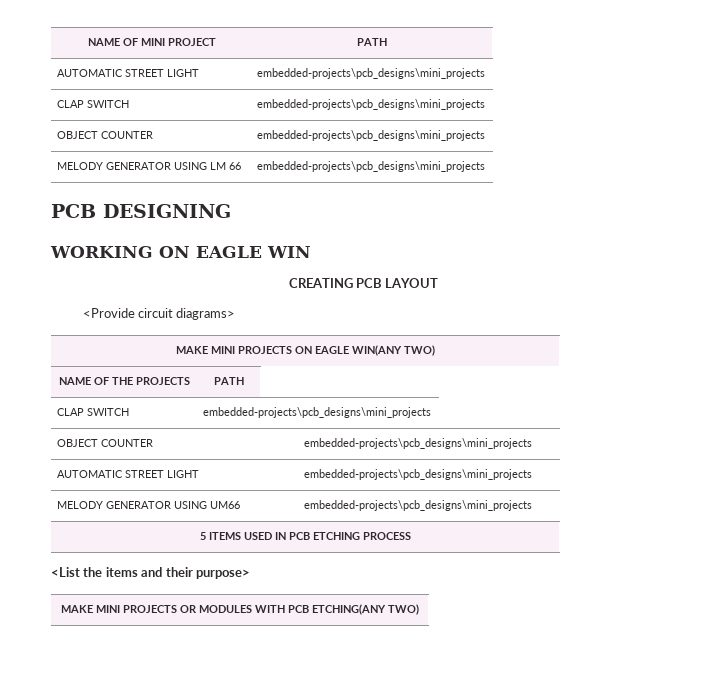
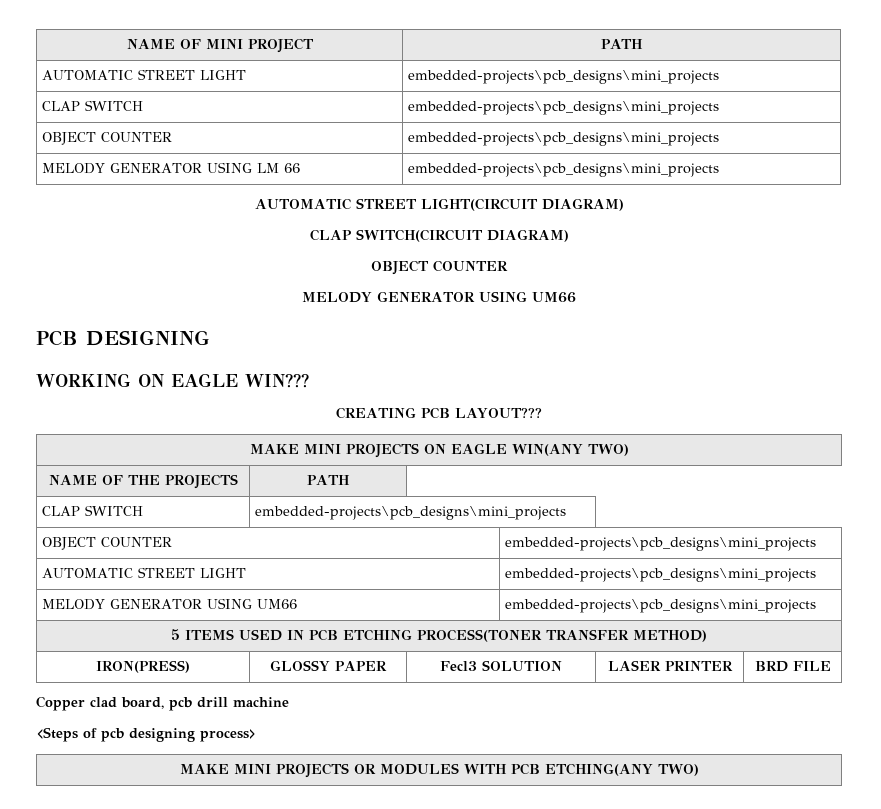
+ AUTOMATIC STREET LIGHT(CIRCUIT DIAGRAM)
+ CLAP SWITCH(CIRCUIT DIAGRAM)
+ OBJECT COUNTER
+ MELODY GENERATOR USING UM66
- WORKING ON EAGLE WIN
+ WORKING ON EAGLE WIN???
- CREATING PCB LAYOUT
- <Provide circuit diagrams>
+ CREATING PCB LAYOUT???
- 5 ITEMS USED IN PCB ETCHING PROCESS
- <List the items and their purpose>
+ 5 ITEMS USED IN PCB ETCHING PROCESS(TONER TRANSFER METHOD)
+ IRON(PRESS) | GLOSSY PAPER | Fecl3 SOLUTION | LASER PRINTER | BRD FILE
+ Copper clad board, pcb drill machine
+ <Steps of pcb designing process>

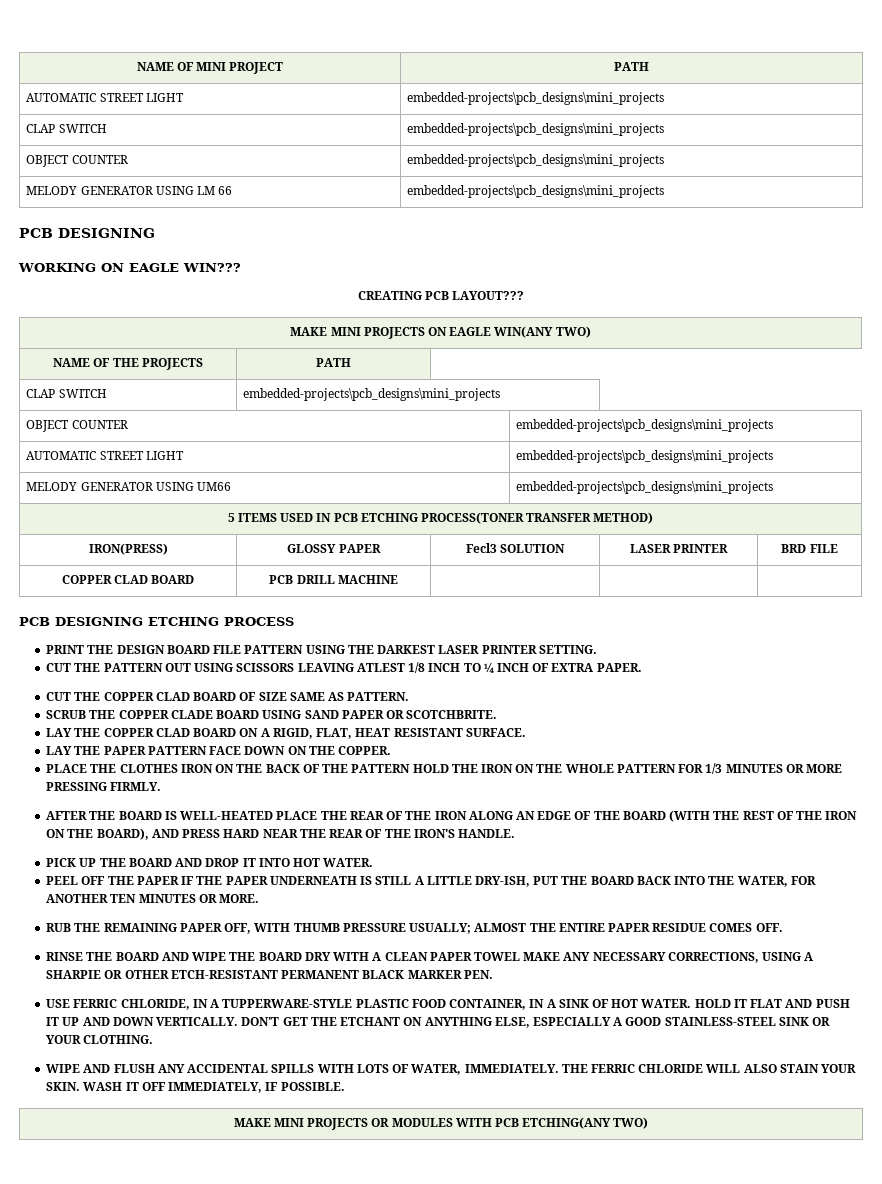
- AUTOMATIC STREET LIGHT(CIRCUIT DIAGRAM)
- CLAP SWITCH(CIRCUIT DIAGRAM)
- OBJECT COUNTER
- MELODY GENERATOR USING UM66
- Copper clad board, pcb drill machine
- <Steps of pcb designing process>
+ COPPER CLAD BOARD | PCB DRILL MACHINE | | |
+ PCB DESIGNING ETCHING PROCESS
+ PRINT THE DESIGN BOARD FILE PATTERN USING THE DARKEST LASER PRINTER SETTING.
+ CUT THE PATTERN OUT USING SCISSORS LEAVING ATLEST 1/8 INCH TO ¼ INCH OF EXTRA PAPER.
+ CUT THE COPPER CLAD BOARD OF SIZE SAME AS PATTERN.
+ SCRUB THE COPPER CLADE BOARD USING SAND PAPER OR SCOTCHBRITE.
+ LAY THE COPPER CLAD BOARD ON A RIGID, FLAT, HEAT RESISTANT SURFACE.
+ LAY THE PAPER PATTERN FACE DOWN ON THE COPPER.
+ PLACE THE CLOTHES IRON ON THE BACK OF THE PATTERN HOLD THE IRON ON THE WHOLE PATTERN FOR 1/3 MINUTES OR MORE PRESSING FIRMLY.
+ AFTER THE BOARD IS WELL-HEATED PLACE THE REAR OF THE IRON ALONG AN EDGE OF THE BOARD (WITH THE REST OF THE IRON ON THE BOARD), AND PRESS HARD NEAR THE REAR OF THE IRON'S HANDLE.
+ PICK UP THE BOARD AND DROP IT INTO HOT WATER.
+ PEEL OFF THE PAPER IF THE PAPER UNDERNEATH IS STILL A LITTLE DRY-ISH, PUT THE BOARD BACK INTO THE WATER, FOR ANOTHER TEN MINUTES OR MORE.
+ RUB THE REMAINING PAPER OFF, WITH THUMB PRESSURE USUALLY; ALMOST THE ENTIRE PAPER RESIDUE COMES OFF.
+ RINSE THE BOARD AND WIPE THE BOARD DRY WITH A CLEAN PAPER TOWEL MAKE ANY NECESSARY CORRECTIONS, USING A SHARPIE OR OTHER ETCH-RESISTANT PERMANENT BLACK MARKER PEN.
+ USE FERRIC CHLORIDE, IN A TUPPERWARE-STYLE PLASTIC FOOD CONTAINER, IN A SINK OF HOT WATER. HOLD IT FLAT AND PUSH IT UP AND DOWN VERTICALLY. DON'T GET THE ETCHANT ON ANYTHING ELSE, ESPECIALLY A GOOD STAINLESS-STEEL SINK OR YOUR CLOTHING.
+ WIPE AND FLUSH ANY ACCIDENTAL SPILLS WITH LOTS OF WATER, IMMEDIATELY. THE FERRIC CHLORIDE WILL ALSO STAIN YOUR SKIN. WASH IT OFF IMMEDIATELY, IF POSSIBLE.

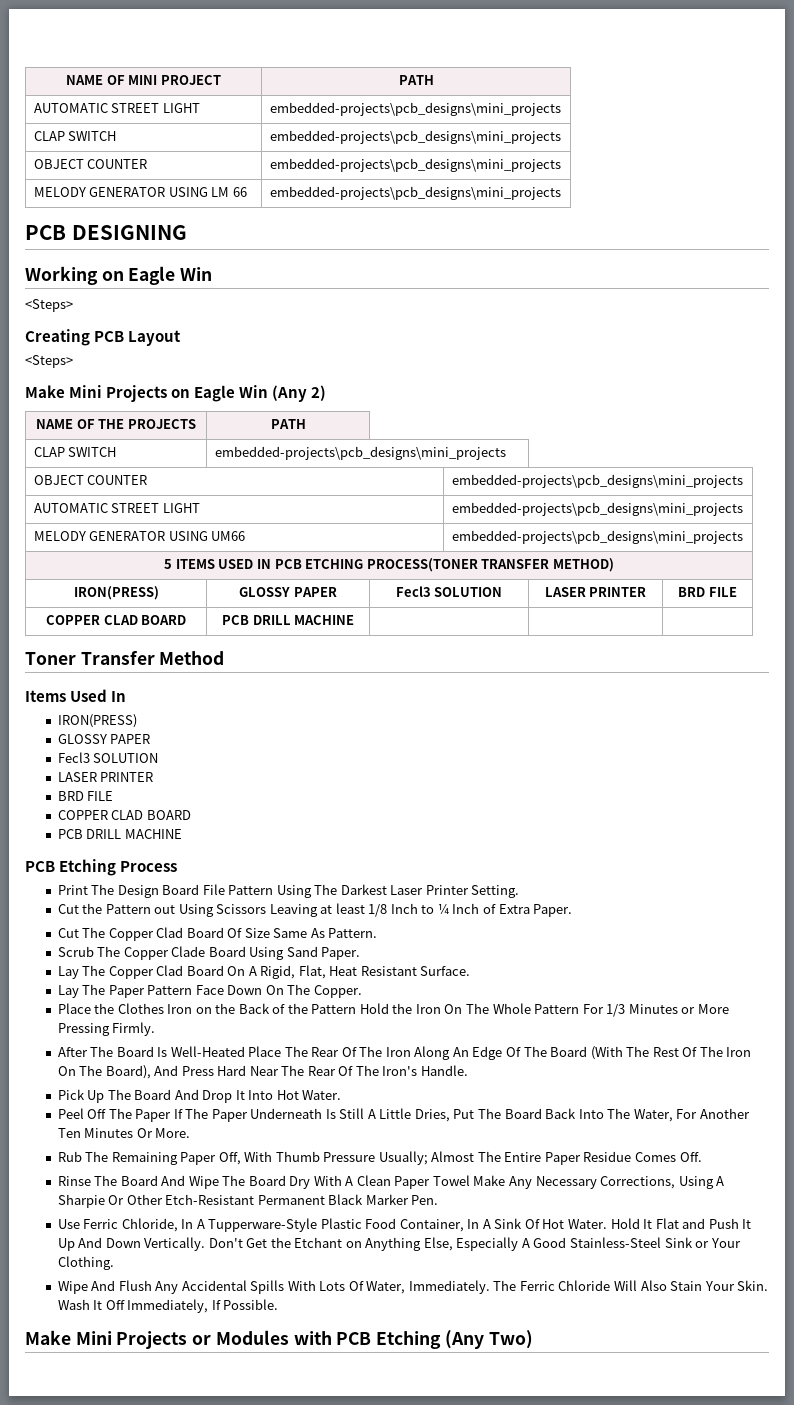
- WORKING ON EAGLE WIN???
- CREATING PCB LAYOUT???
- MAKE MINI PROJECTS ON EAGLE WIN(ANY TWO)
+ Working on Eagle Win
+ <Steps>
+ Creating PCB Layout
+ <Steps>
+ Make Mini Projects on Eagle Win (Any 2)
- PCB DESIGNING ETCHING PROCESS
- PRINT THE DESIGN BOARD FILE PATTERN USING THE DARKEST LASER PRINTER SETTING.
- CUT THE PATTERN OUT USING SCISSORS LEAVING ATLEST 1/8 INCH TO ¼ INCH OF EXTRA PAPER.
- CUT THE COPPER CLAD BOARD OF SIZE SAME AS PATTERN.
- SCRUB THE COPPER CLADE BOARD USING SAND PAPER OR SCOTCHBRITE.
- LAY THE COPPER CLAD BOARD ON A RIGID, FLAT, HEAT RESISTANT SURFACE.
- LAY THE PAPER PATTERN FACE DOWN ON THE COPPER.
- PLACE THE CLOTHES IRON ON THE BACK OF THE PATTERN HOLD THE IRON ON THE WHOLE PATTERN FOR 1/3 MINUTES OR MORE PRESSING FIRMLY.
- AFTER THE BOARD IS WELL-HEATED PLACE THE REAR OF THE IRON ALONG AN EDGE OF THE BOARD (WITH THE REST OF THE IRON ON THE BOARD), AND PRESS HARD NEAR THE REAR OF THE IRON'S HANDLE.
- PICK UP THE BOARD AND DROP IT INTO HOT WATER.
- PEEL OFF THE PAPER IF THE PAPER UNDERNEATH IS STILL A LITTLE DRY-ISH, PUT THE BOARD BACK INTO THE WATER, FOR ANOTHER TEN MINUTES OR MORE.
- RUB THE REMAINING PAPER OFF, WITH THUMB PRESSURE USUALLY; ALMOST THE ENTIRE PAPER RESIDUE COMES OFF.
- RINSE THE BOARD AND WIPE THE BOARD DRY WITH A CLEAN PAPER TOWEL MAKE ANY NECESSARY CORRECTIONS, USING A SHARPIE OR OTHER ETCH-RESISTANT PERMANENT BLACK MARKER PEN.
- USE FERRIC CHLORIDE, IN A TUPPERWARE-STYLE PLASTIC FOOD CONTAINER, IN A SINK OF HOT WATER. HOLD IT FLAT AND PUSH IT UP AND DOWN VERTICALLY. DON'T GET THE ETCHANT ON ANYTHING ELSE, ESPECIALLY A GOOD STAINLESS-STEEL SINK OR YOUR CLOTHING.
- WIPE AND FLUSH ANY ACCIDENTAL SPILLS WITH LOTS OF WATER, IMMEDIATELY. THE FERRIC CHLORIDE WILL ALSO STAIN YOUR SKIN. WASH IT OFF IMMEDIATELY, IF POSSIBLE.
- MAKE MINI PROJECTS OR MODULES WITH PCB ETCHING(ANY TWO)
+ Toner Transfer Method
+ Items Used In
+ IRON(PRESS)
+ GLOSSY PAPER
+ Fecl3 SOLUTION
+ LASER PRINTER
+ BRD FILE
+ COPPER CLAD BOARD
+ PCB DRILL MACHINE
+ PCB Etching Process
+ Print The Design Board File Pattern Using The Darkest Laser Printer Setting.
+ Cut the Pattern out Using Scissors Leaving at least 1/8 Inch to ¼ Inch of Extra Paper.
+ Cut The Copper Clad Board Of Size Same As Pattern.
+ Scrub The Copper Clade Board Using Sand Paper.
+ Lay The Copper Clad Board On A Rigid, Flat, Heat Resistant Surface.
+ Lay The Paper Pattern Face Down On The Copper.
+ Place the Clothes Iron on the Back of the Pattern Hold the Iron On The Whole Pattern For 1/3 Minutes or More Pressing Firmly.
+ After The Board Is Well-Heated Place The Rear Of The Iron Along An Edge Of The Board (With The Rest Of The Iron On The Board), And Press Hard Near The Rear Of The Iron's Handle.
+ Pick Up The Board And Drop It Into Hot Water.
+ Peel Off The Paper If The Paper Underneath Is Still A Little Dries, Put The Board Back Into The Water, For Another Ten Minutes Or More.
+ Rub The Remaining Paper Off, With Thumb Pressure Usually; Almost The Entire Paper Residue Comes Off.
+ Rinse The Board And Wipe The Board Dry With A Clean Paper Towel Make Any Necessary Corrections, Using A Sharpie Or Other Etch-Resistant Permanent Black Marker Pen.
+ Use Ferric Chloride, In A Tupperware-Style Plastic Food Container, In A Sink Of Hot Water. Hold It Flat and Push It Up And Down Vertically. Don't Get the Etchant on Anything Else, Especially A Good Stainless-Steel Sink or Your Clothing.
+ Wipe And Flush Any Accidental Spills With Lots Of Water, Immediately. The Ferric Chloride Will Also Stain Your Skin. Wash It Off Immediately, If Possible.
+ Make Mini Projects or Modules with PCB Etching (Any Two)

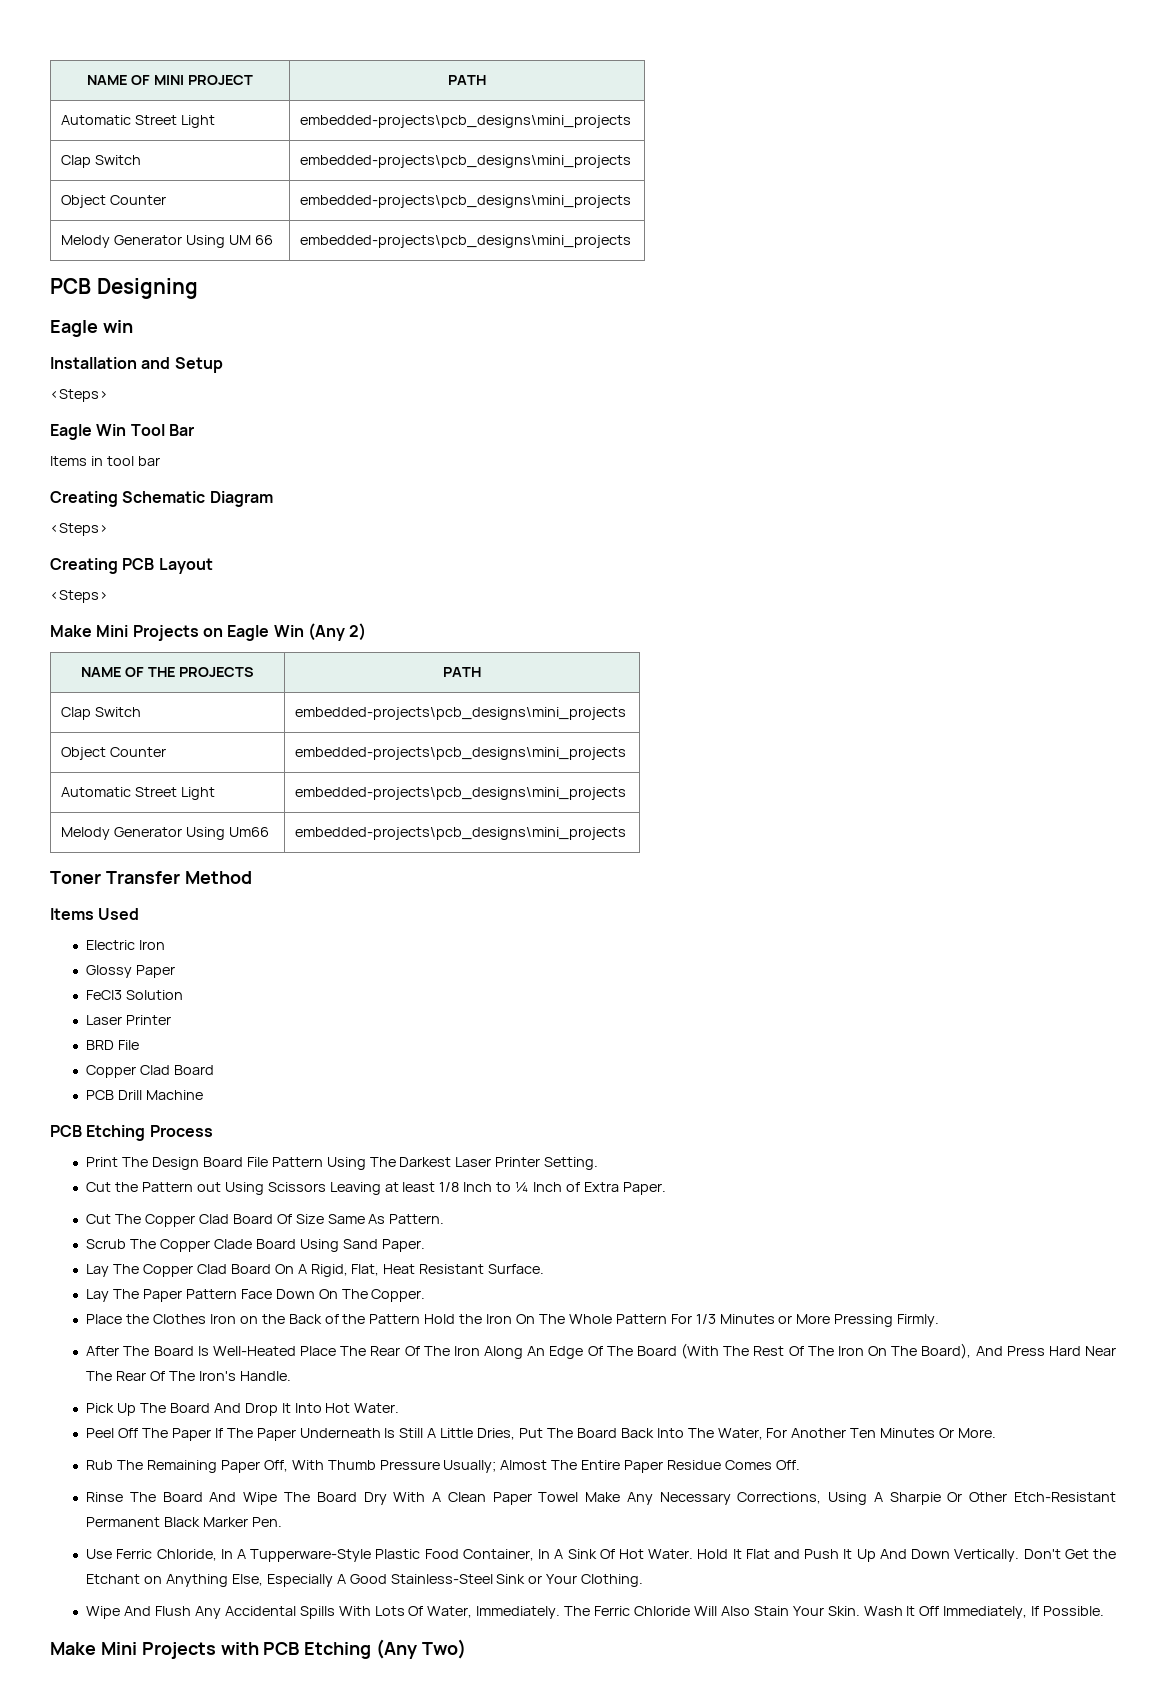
  NAME OF MINI PROJECT | PATH
- AUTOMATIC STREET LIGHT | embedded-projects\pcb_designs\mini_projects
- CLAP SWITCH | embedded-projects\pcb_designs\mini_projects
- OBJECT COUNTER | embedded-projects\pcb_designs\mini_projects
- MELODY GENERATOR USING LM 66 | embedded-projects\pcb_designs\mini_projects
+ Automatic Street Light | embedded-projects\pcb_designs\mini_projects
+ Clap Switch | embedded-projects\pcb_designs\mini_projects
+ Object Counter | embedded-projects\pcb_designs\mini_projects
+ Melody Generator Using UM 66 | embedded-projects\pcb_designs\mini_projects
- PCB DESIGNING
- Working on Eagle Win
+ PCB Designing
+ Eagle win
+ Installation and Setup
+ <Steps>
+ Eagle Win Tool Bar
+ Items in tool bar
+ Creating Schematic Diagram
  NAME OF THE PROJECTS | PATH
- CLAP SWITCH | embedded-projects\pcb_designs\mini_projects
- OBJECT COUNTER | embedded-projects\pcb_designs\mini_projects
- AUTOMATIC STREET LIGHT | embedded-projects\pcb_designs\mini_projects
- MELODY GENERATOR USING UM66 | embedded-projects\pcb_designs\mini_projects
- 5 ITEMS USED IN PCB ETCHING PROCESS(TONER TRANSFER METHOD)
- IRON(PRESS) | GLOSSY PAPER | Fecl3 SOLUTION | LASER PRINTER | BRD FILE
- COPPER CLAD BOARD | PCB DRILL MACHINE | | |
+ Clap Switch | embedded-projects\pcb_designs\mini_projects
+ Object Counter | embedded-projects\pcb_designs\mini_projects
+ Automatic Street Light | embedded-projects\pcb_designs\mini_projects
+ Melody Generator Using Um66 | embedded-projects\pcb_designs\mini_projects
- Items Used In
- IRON(PRESS)
- GLOSSY PAPER
- Fecl3 SOLUTION
- LASER PRINTER
- BRD FILE
- COPPER CLAD BOARD
- PCB DRILL MACHINE
+ Items Used
+ Electric Iron
+ Glossy Paper
+ FeCl3 Solution
+ Laser Printer
+ BRD File
+ Copper Clad Board
+ PCB Drill Machine
- Make Mini Projects or Modules with PCB Etching (Any Two)
+ Make Mini Projects with PCB Etching (Any Two)

